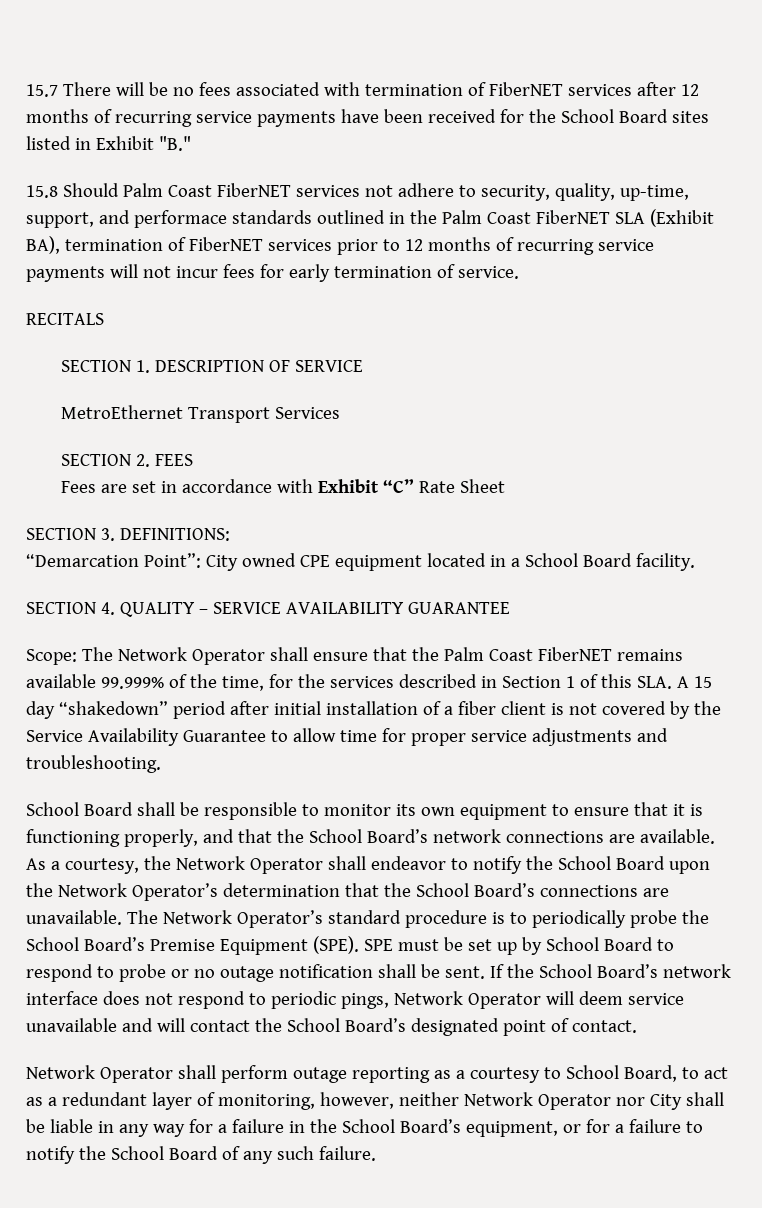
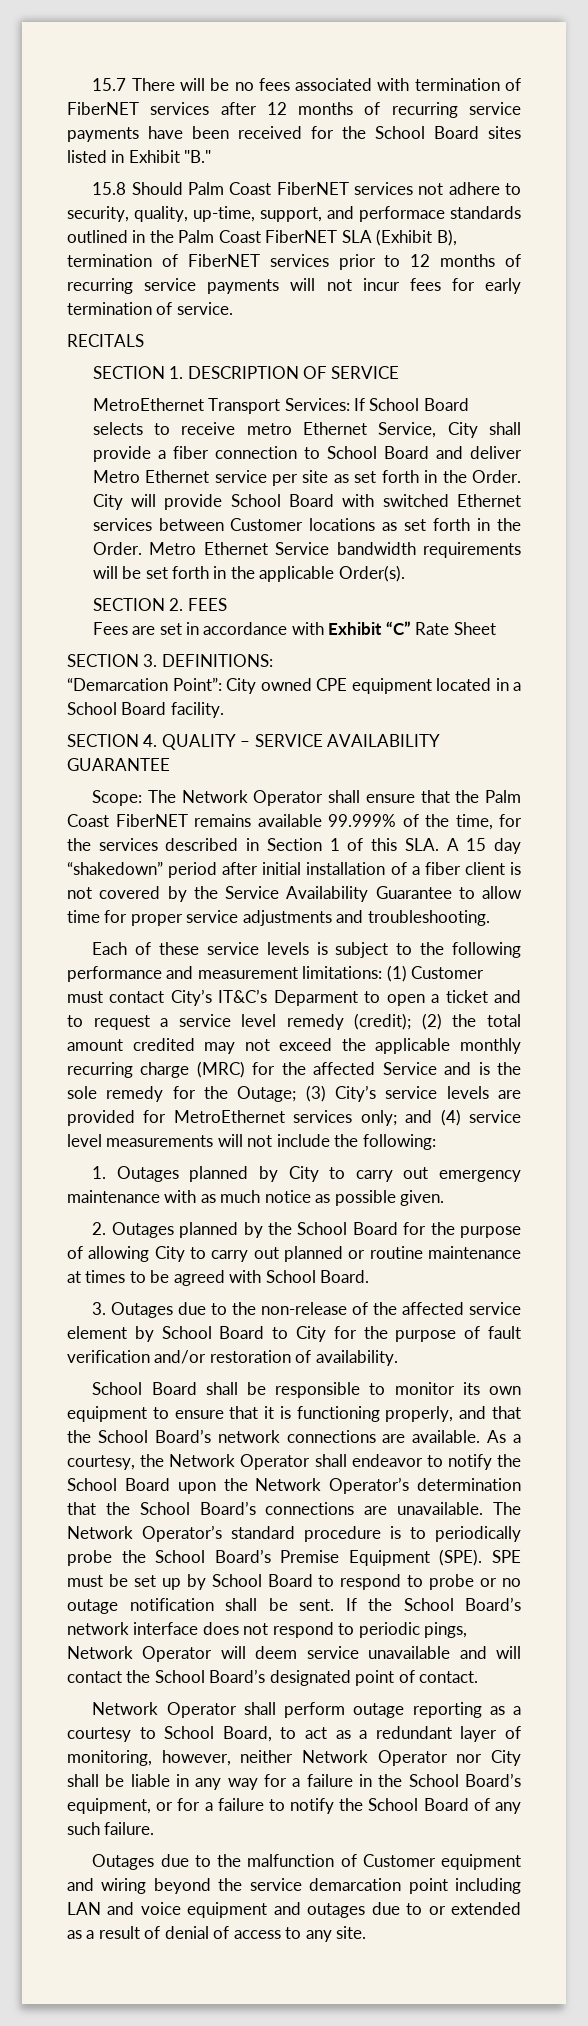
- 15.8 Should Palm Coast FiberNET services not adhere to security, quality, up-time, support, and performace standards outlined in the Palm Coast FiberNET SLA (Exhibit BA), termination of FiberNET services prior to 12 months of recurring service payments will not incur fees for early termination of service.
+ 15.8 Should Palm Coast FiberNET services not adhere to security, quality, up-time, support, and performace standards outlined in the Palm Coast FiberNET SLA (Exhibit B), termination of FiberNET services prior to 12 months of recurring service payments will not incur fees for early termination of service.
- MetroEthernet Transport Services
+ MetroEthernet Transport Services: If School Board selects to receive metro Ethernet Service, City shall provide a fiber connection to School Board and deliver Metro Ethernet service per site as set forth in the Order. City will provide School Board with switched Ethernet services between Customer locations as set forth in the Order. Metro Ethernet Service bandwidth requirements will be set forth in the applicable Order(s).
+ Each of these service levels is subject to the following performance and measurement limitations: (1) Customer must contact City’s IT&C’s Deparment to open a ticket and to request a service level remedy (credit); (2) the total amount credited may not exceed the applicable monthly recurring charge (MRC) for the affected Service and is the sole remedy for the Outage; (3) City’s service levels are provided for MetroEthernet services only; and (4) service level measurements will not include the following:
+ 1. Outages planned by City to carry out emergency maintenance with as much notice as possible given.
+ 2. Outages planned by the School Board for the purpose of allowing City to carry out planned or routine maintenance at times to be agreed with School Board.
+ 3. Outages due to the non-release of the affected service element by School Board to City for the purpose of fault verification and/or restoration of availability.
+ Outages due to the malfunction of Customer equipment and wiring beyond the service demarcation point including LAN and voice equipment and outages due to or extended as a result of denial of access to any site.

